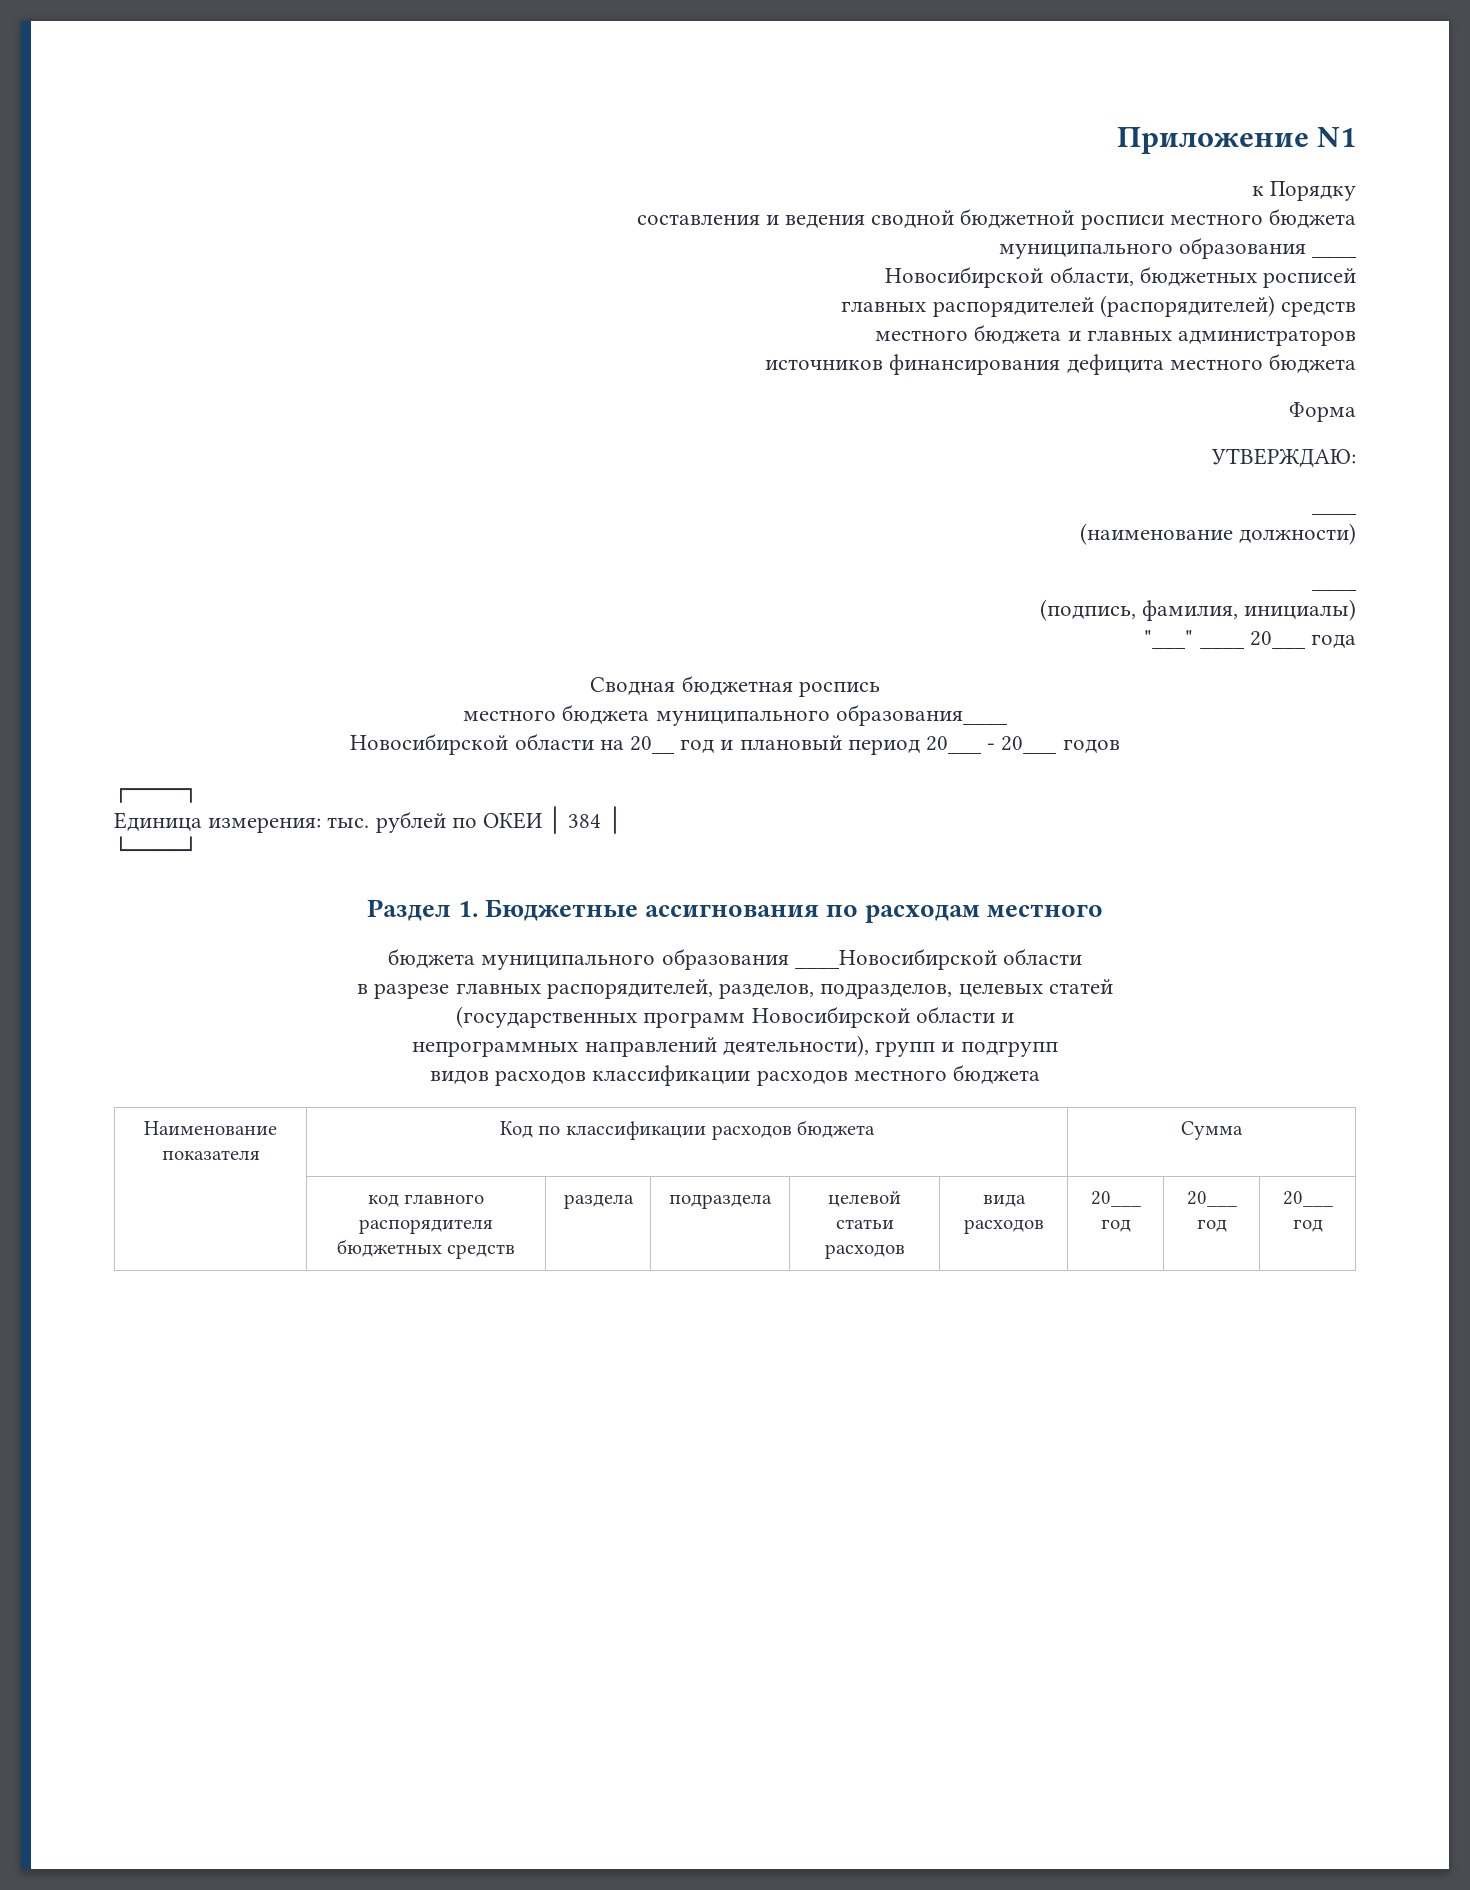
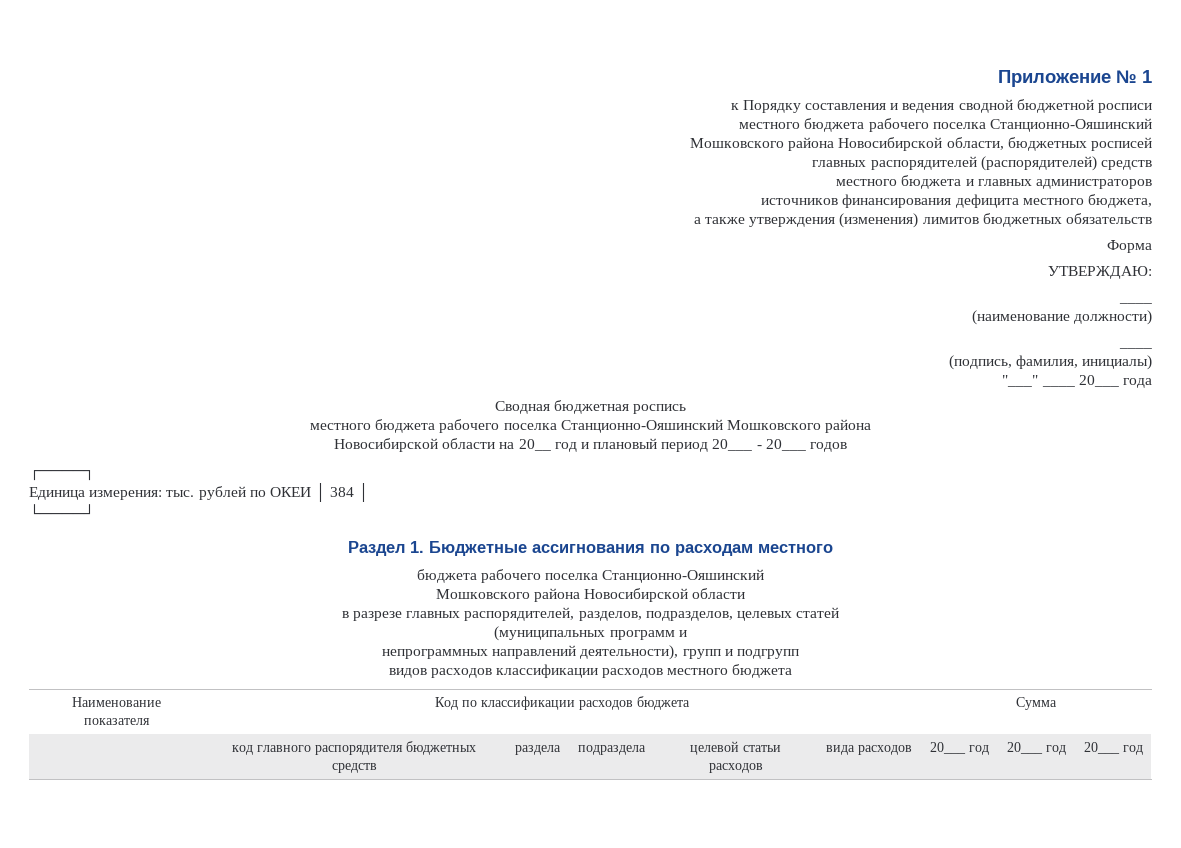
- Приложение N1
+ Приложение № 1
- к Порядку
- составления и ведения сводной бюджетной росписи местного бюджета
- муниципального образования ____
- Новосибирской области, бюджетных росписей
+ к Порядку составления и ведения сводной бюджетной росписи
+ местного бюджета рабочего поселка Станционно-Ояшинский
+ Мошковского района Новосибирской области, бюджетных росписей
- источников финансирования дефицита местного бюджета
+ источников финансирования дефицита местного бюджета,
+ а также утверждения (изменения) лимитов бюджетных обязательств
- местного бюджета муниципального образования____
+ местного бюджета рабочего поселка Станционно-Ояшинский Мошковского района
  Раздел 1. Бюджетные ассигнования по расходам местного
- бюджета муниципального образования ____Новосибирской области
+ бюджета рабочего поселка Станционно-Ояшинский
+ Мошковского района Новосибирской области
- (государственных программ Новосибирской области и
+ (муниципальных программ и

